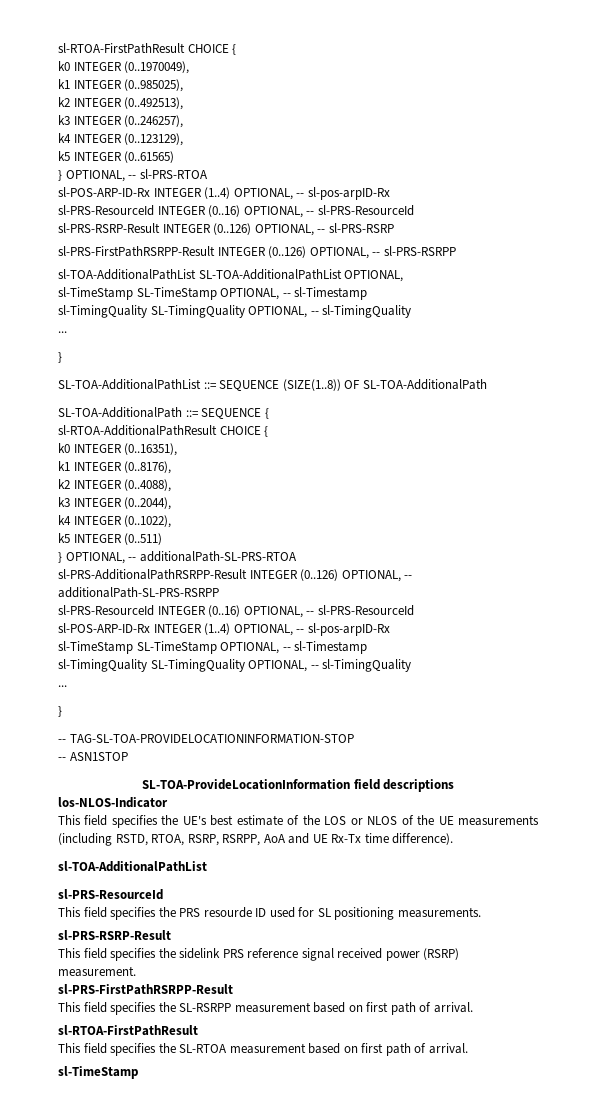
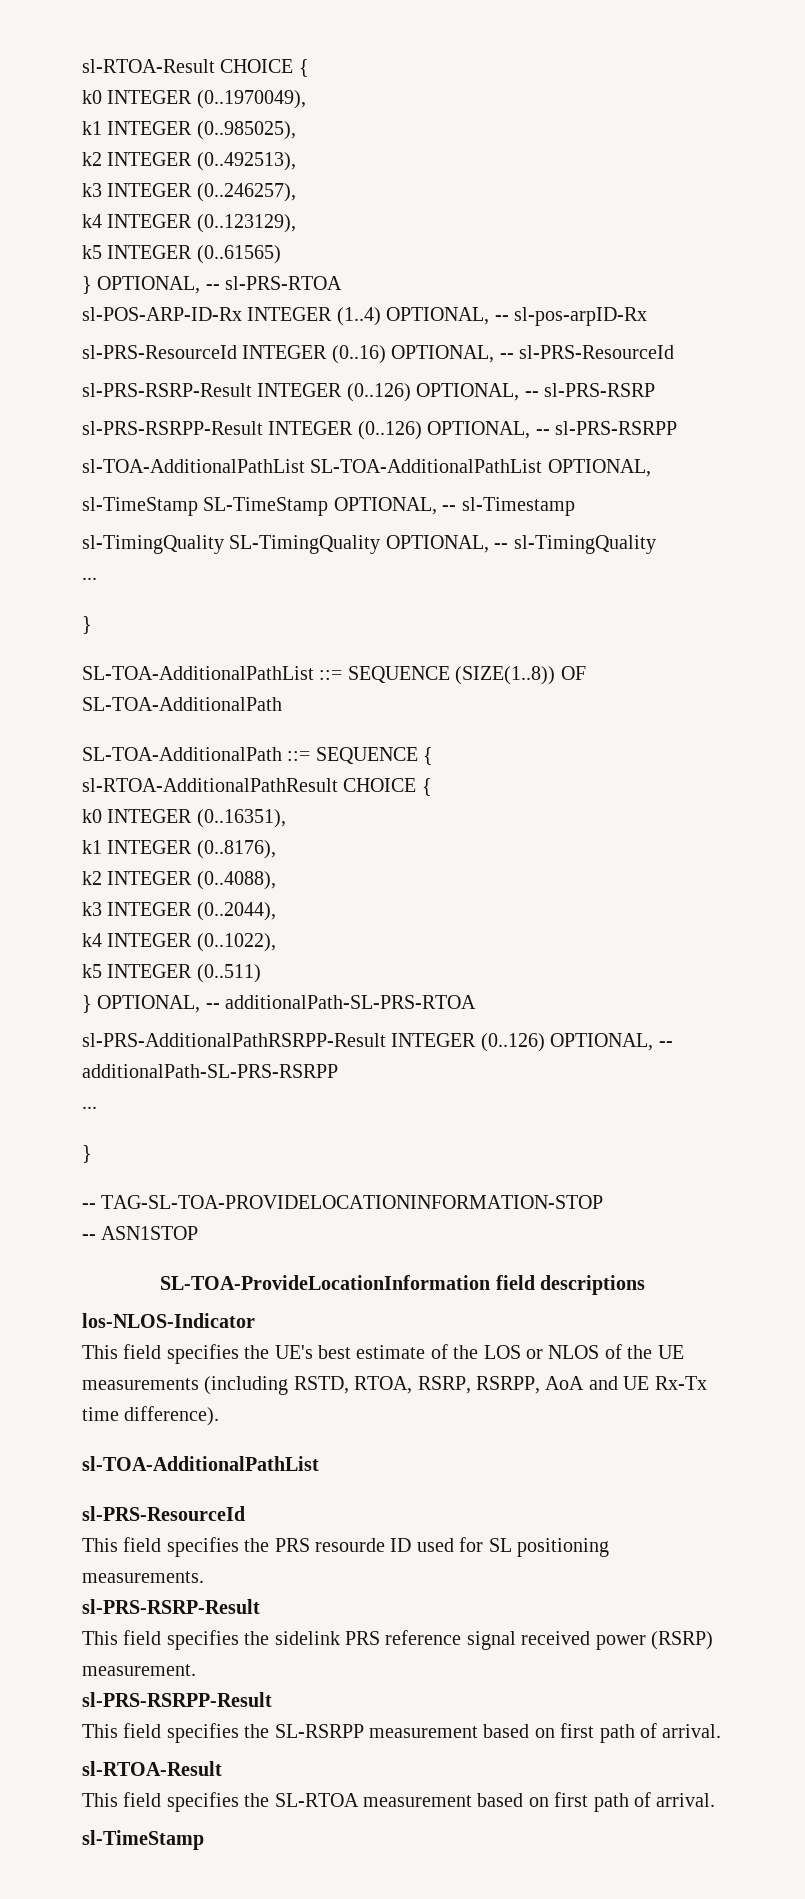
- sl-RTOA-FirstPathResult CHOICE {
+ sl-RTOA-Result CHOICE {
- sl-PRS-FirstPathRSRPP-Result INTEGER (0..126) OPTIONAL, -- sl-PRS-RSRPP
+ sl-PRS-RSRPP-Result INTEGER (0..126) OPTIONAL, -- sl-PRS-RSRPP
  sl-PRS-AdditionalPathRSRPP-Result INTEGER (0..126) OPTIONAL, -- additionalPath-SL-PRS-RSRPP
- sl-PRS-ResourceId INTEGER (0..16) OPTIONAL, -- sl-PRS-ResourceId
- sl-POS-ARP-ID-Rx INTEGER (1..4) OPTIONAL, -- sl-pos-arpID-Rx
- sl-TimeStamp SL-TimeStamp OPTIONAL, -- sl-Timestamp
- sl-TimingQuality SL-TimingQuality OPTIONAL, -- sl-TimingQuality
  This field specifies the sidelink PRS reference signal received power (RSRP) measurement.
- sl-PRS-FirstPathRSRPP-Result
+ sl-PRS-RSRPP-Result
  This field specifies the SL-RSRPP measurement based on first path of arrival.
- sl-RTOA-FirstPathResult
+ sl-RTOA-Result

